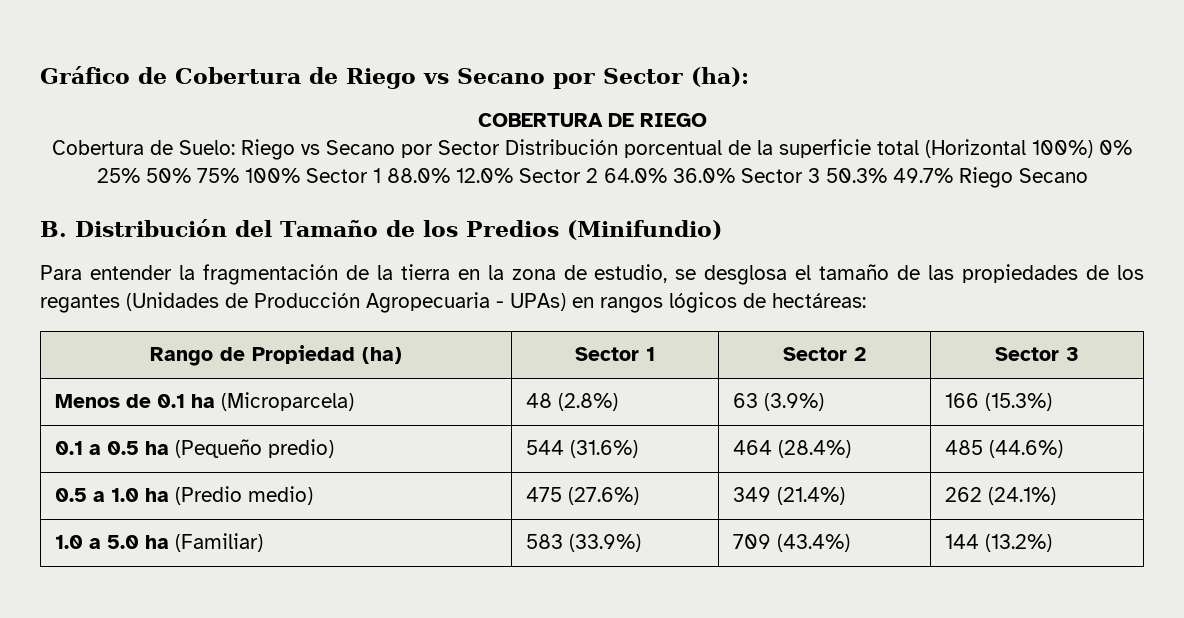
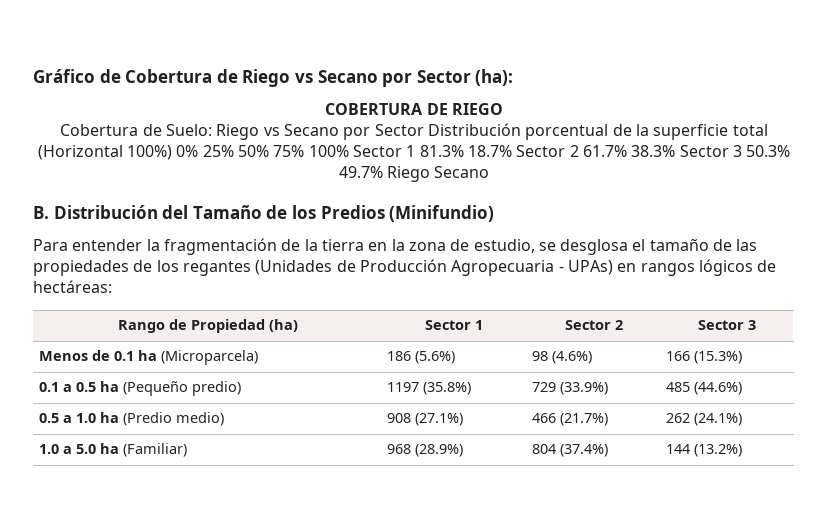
- Cobertura de Suelo: Riego vs Secano por Sector Distribución porcentual de la superficie total (Horizontal 100%) 0% 25% 50% 75% 100% Sector 1 88.0% 12.0% Sector 2 64.0% 36.0% Sector 3 50.3% 49.7% Riego Secano
+ Cobertura de Suelo: Riego vs Secano por Sector Distribución porcentual de la superficie total (Horizontal 100%) 0% 25% 50% 75% 100% Sector 1 81.3% 18.7% Sector 2 61.7% 38.3% Sector 3 50.3% 49.7% Riego Secano
- Menos de 0.1 ha (Microparcela) | 48 (2.8%) | 63 (3.9%) | 166 (15.3%)
+ Menos de 0.1 ha (Microparcela) | 186 (5.6%) | 98 (4.6%) | 166 (15.3%)
- 0.1 a 0.5 ha (Pequeño predio) | 544 (31.6%) | 464 (28.4%) | 485 (44.6%)
+ 0.1 a 0.5 ha (Pequeño predio) | 1197 (35.8%) | 729 (33.9%) | 485 (44.6%)
- 0.5 a 1.0 ha (Predio medio) | 475 (27.6%) | 349 (21.4%) | 262 (24.1%)
+ 0.5 a 1.0 ha (Predio medio) | 908 (27.1%) | 466 (21.7%) | 262 (24.1%)
- 1.0 a 5.0 ha (Familiar) | 583 (33.9%) | 709 (43.4%) | 144 (13.2%)
+ 1.0 a 5.0 ha (Familiar) | 968 (28.9%) | 804 (37.4%) | 144 (13.2%)

